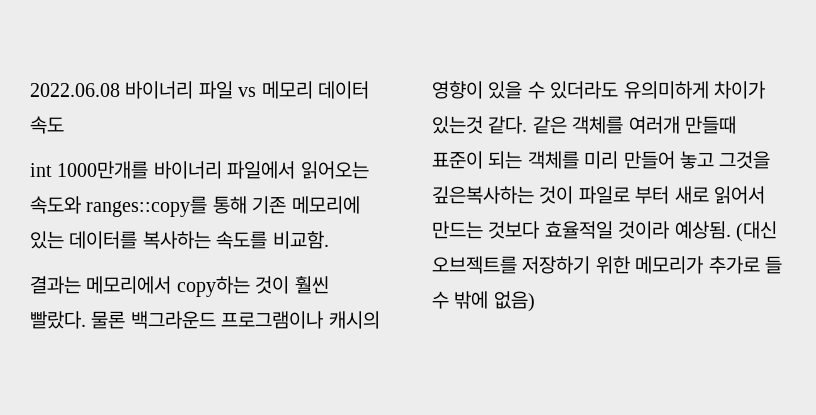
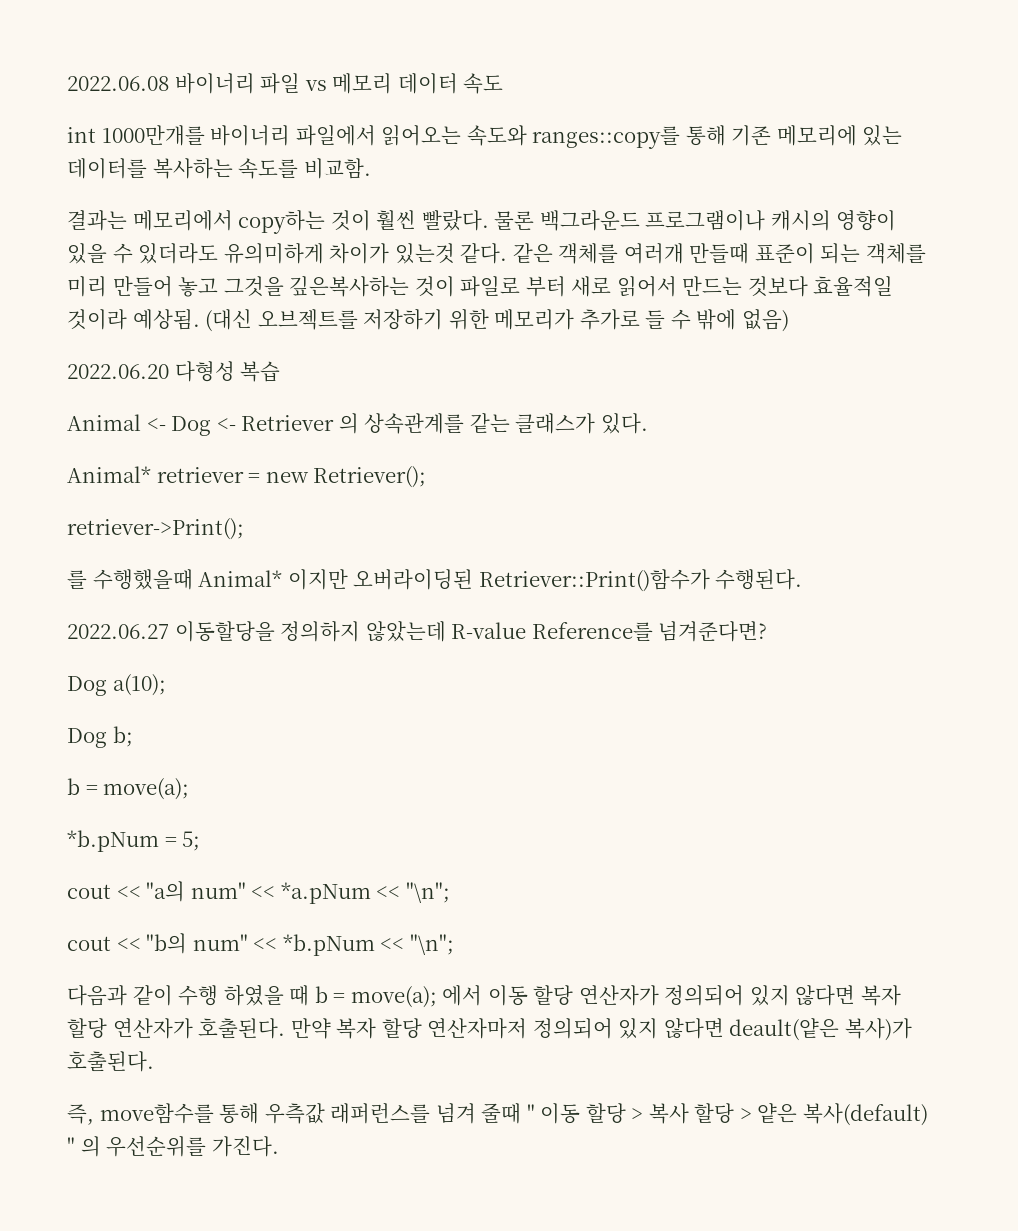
+ 2022.06.20 다형성 복습
+ Animal <- Dog <- Retriever 의 상속관계를 같는 클래스가 있다.
+ Animal* retriever = new Retriever();
+ retriever->Print();
+ 를 수행했을때 Animal* 이지만 오버라이딩된 Retriever::Print()함수가 수행된다.
+ 2022.06.27 이동할당을 정의하지 않았는데 R-value Reference를 넘겨준다면?
+ Dog a(10);
+ Dog b;
+ b = move(a);
+ *b.pNum = 5;
+ cout << "a의 num" << *a.pNum << "\n";
+ cout << "b의 num" << *b.pNum << "\n";
+ 다음과 같이 수행 하였을 때 b = move(a); 에서 이동 할당 연산자가 정의되어 있지 않다면 복자 할당 연산자가 호출된다. 만약 복자 할당 연산자마저 정의되어 있지 않다면 deault(얕은 복사)가 호출된다.
+ 즉, move함수를 통해 우측값 래퍼런스를 넘겨 줄때 " 이동 할당 > 복사 할당 > 얕은 복사(default) " 의 우선순위를 가진다.

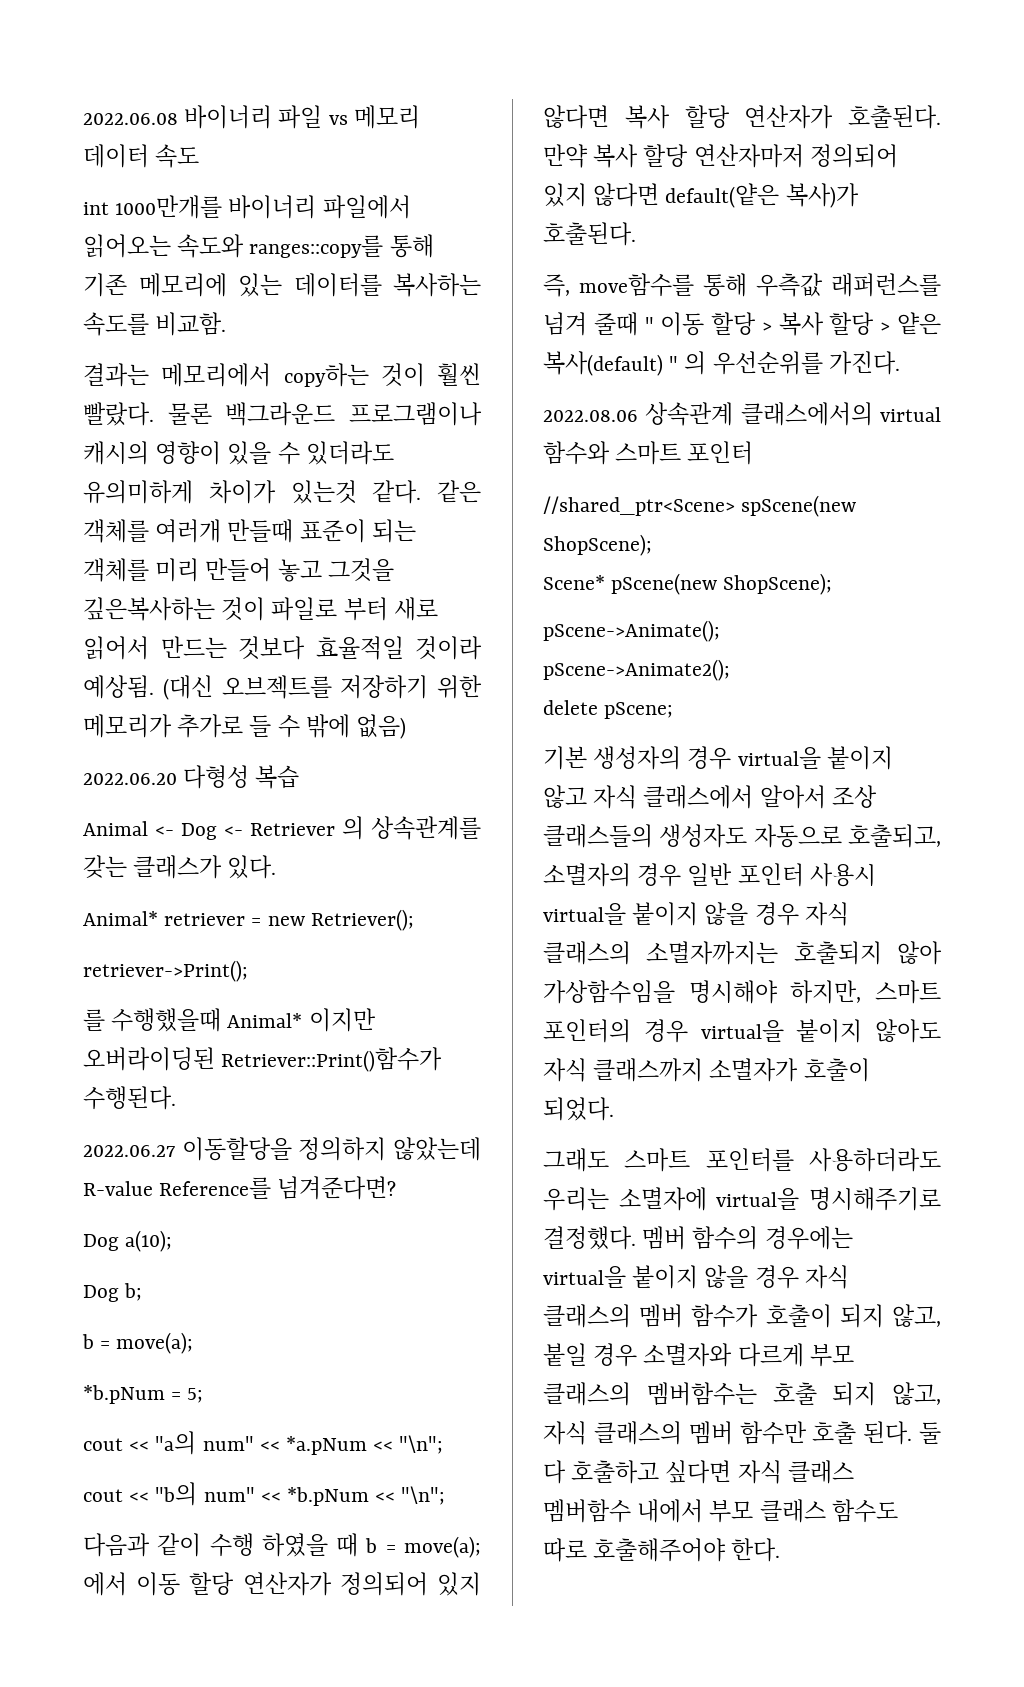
- Animal <- Dog <- Retriever 의 상속관계를 같는 클래스가 있다.
+ Animal <- Dog <- Retriever 의 상속관계를 갖는 클래스가 있다.
- 다음과 같이 수행 하였을 때 b = move(a); 에서 이동 할당 연산자가 정의되어 있지 않다면 복자 할당 연산자가 호출된다.
+ 다음과 같이 수행 하였을 때 b = move(a); 에서 이동 할당 연산자가 정의되어 있지 않다면 복사 할당 연산자가 호출된다.
- 만약 복자 할당 연산자마저 정의되어 있지 않다면 deault(얕은 복사)가 호출된다.
+ 만약 복사 할당 연산자마저 정의되어 있지 않다면 default(얕은 복사)가 호출된다.
+ 2022.08.06 상속관계 클래스에서의 virtual 함수와 스마트 포인터
+ //shared_ptr<Scene> spScene(new ShopScene);
+ Scene* pScene(new ShopScene);
+ pScene->Animate();
+ pScene->Animate2();
+ delete pScene;
+ 기본 생성자의 경우 virtual을 붙이지 않고 자식 클래스에서 알아서 조상 클래스들의 생성자도 자동으로 호출되고, 소멸자의 경우 일반 포인터 사용시 virtual을 붙이지 않을 경우 자식 클래스의 소멸자까지는 호출되지 않아 가상함수임을 명시해야 하지만, 스마트 포인터의 경우 virtual을 붙이지 않아도 자식 클래스까지 소멸자가 호출이 되었다.
+ 그래도 스마트 포인터를 사용하더라도 우리는 소멸자에 virtual을 명시해주기로 결정했다. 멤버 함수의 경우에는 virtual을 붙이지 않을 경우 자식 클래스의 멤버 함수가 호출이 되지 않고, 붙일 경우 소멸자와 다르게 부모 클래스의 멤버함수는 호출 되지 않고, 자식 클래스의 멤버 함수만 호출 된다. 둘 다 호출하고 싶다면 자식 클래스 멤버함수 내에서 부모 클래스 함수도 따로 호출해주어야 한다.

